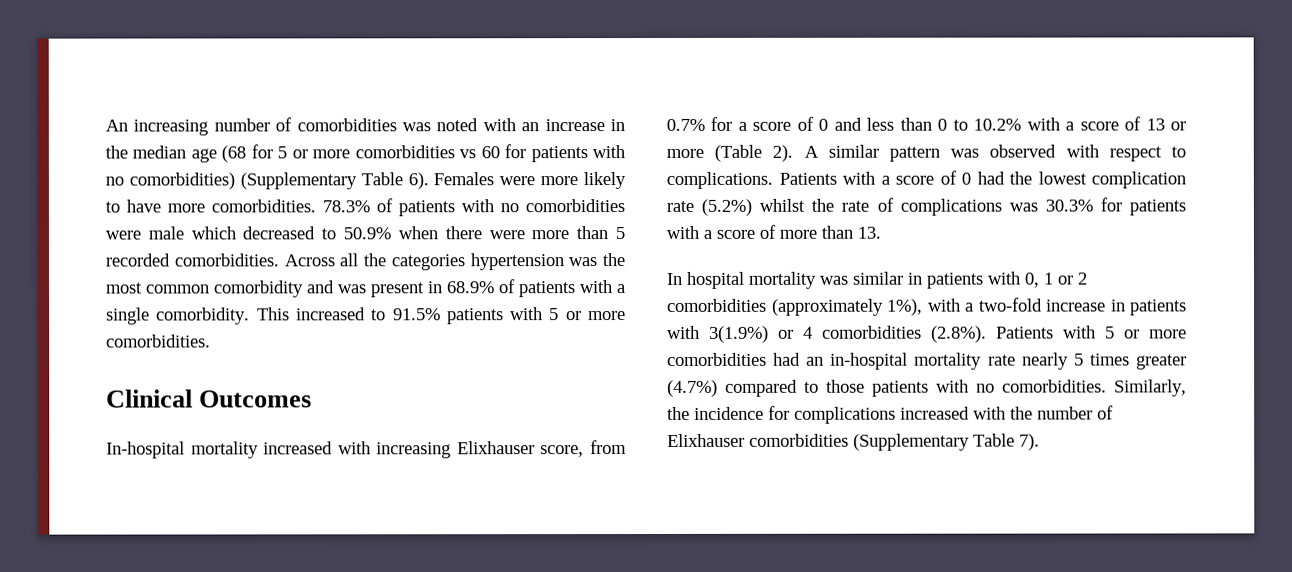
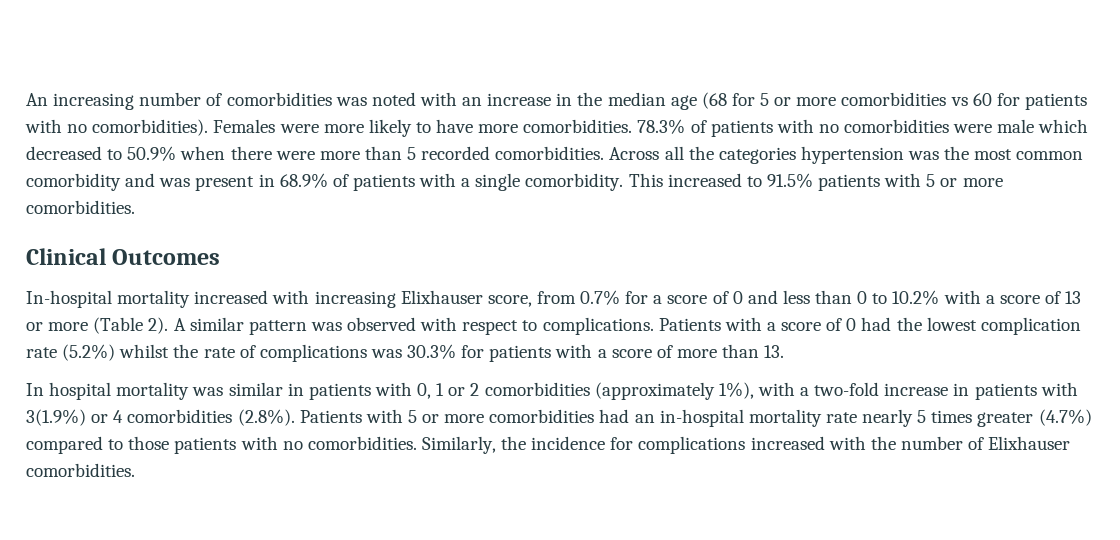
- An increasing number of comorbidities was noted with an increase in the median age (68 for 5 or more comorbidities vs 60 for patients with no comorbidities) (Supplementary Table 6).
+ An increasing number of comorbidities was noted with an increase in the median age (68 for 5 or more comorbidities vs 60 for patients with no comorbidities).
- Similarly, the incidence for complications increased with the number of Elixhauser comorbidities (Supplementary Table 7).
+ Similarly, the incidence for complications increased with the number of Elixhauser comorbidities.

